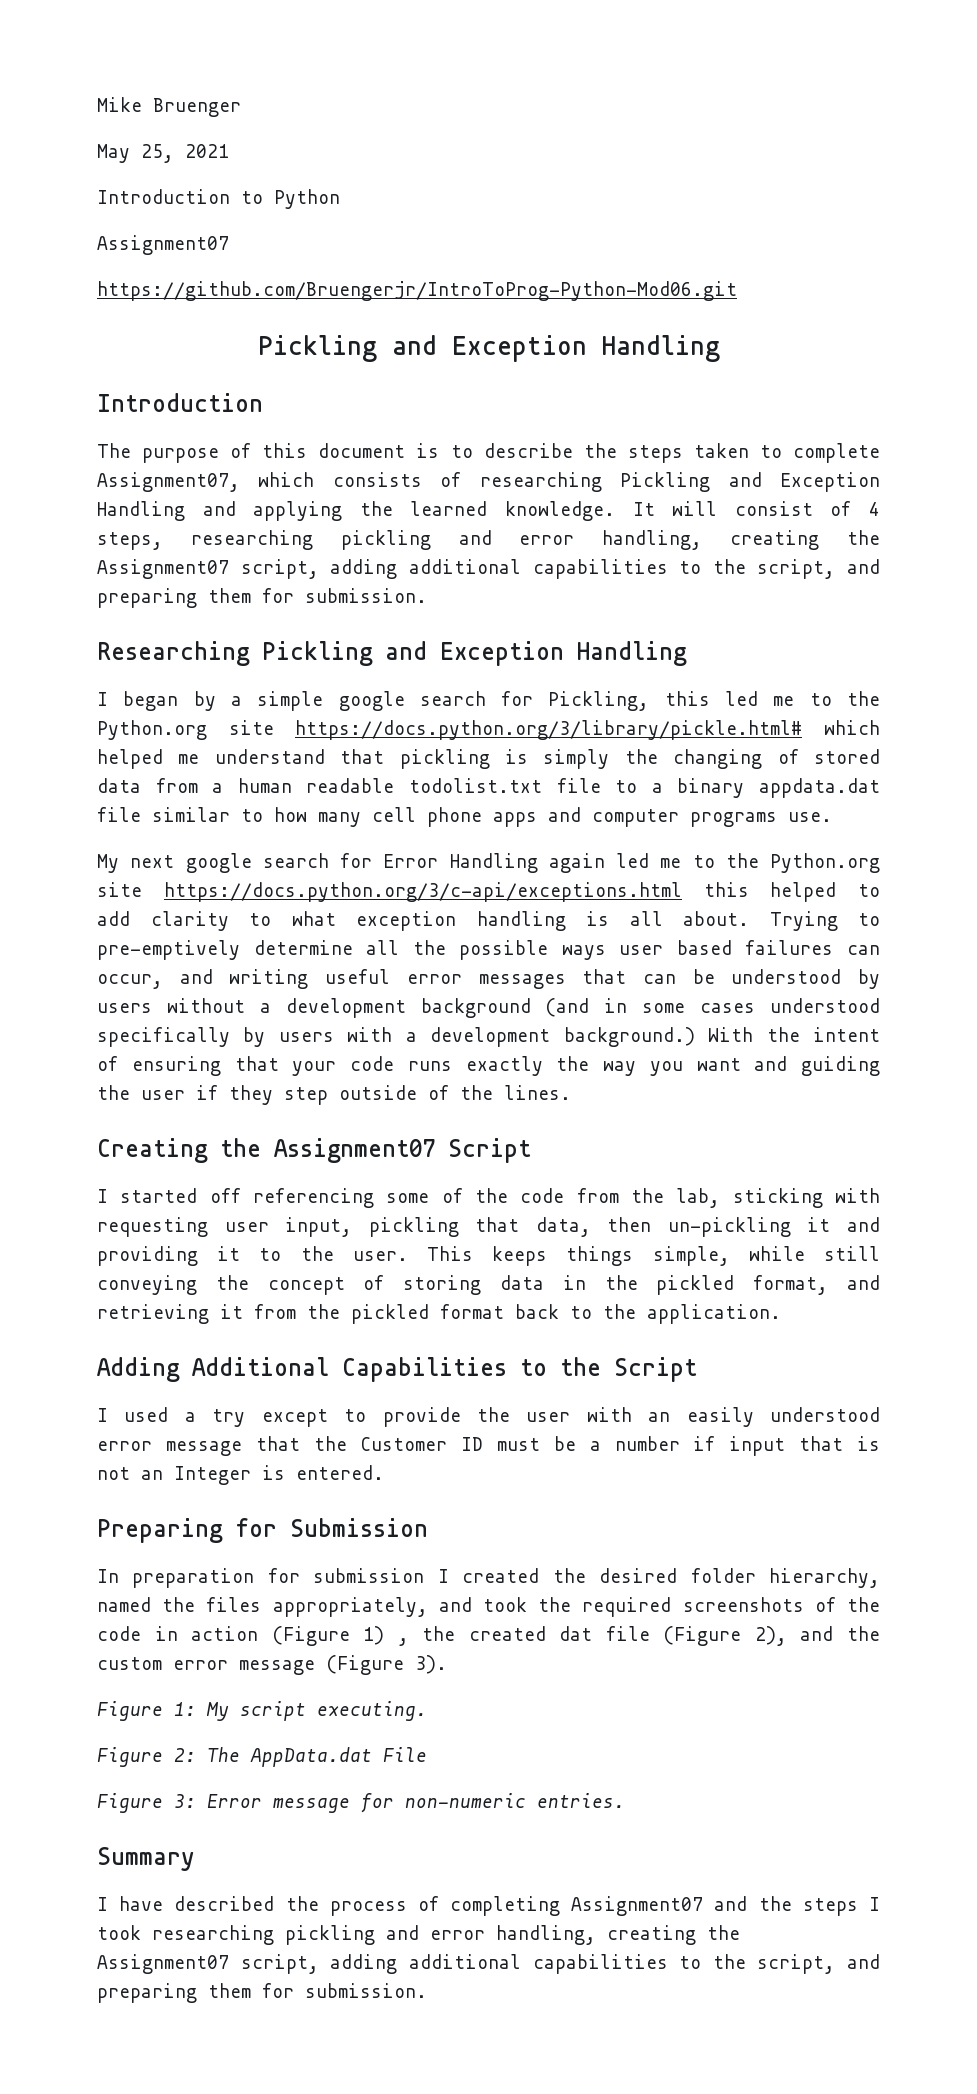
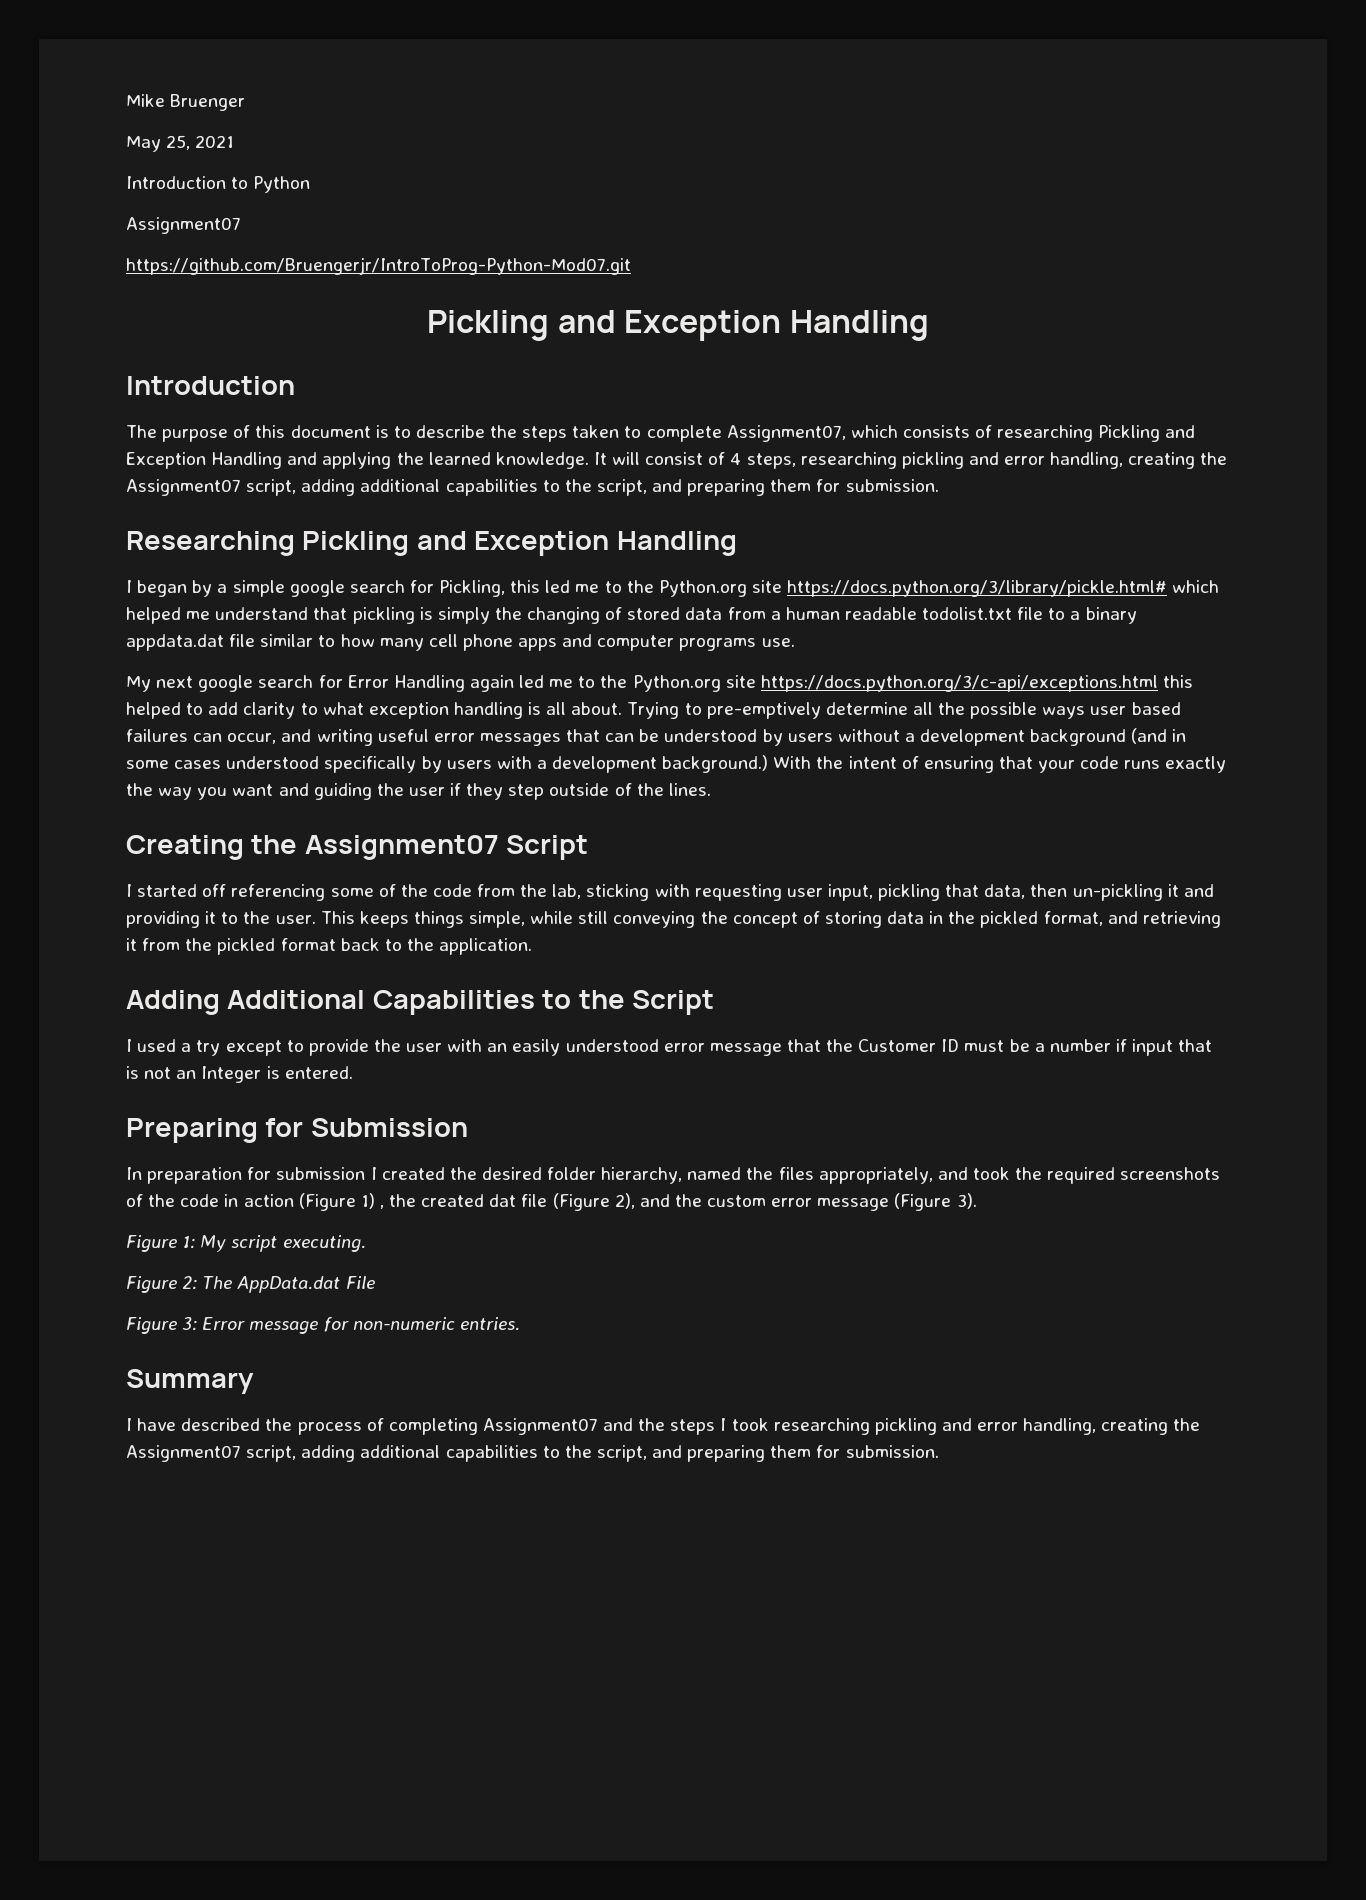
- https://github.com/Bruengerjr/IntroToProg-Python-Mod06.git
+ https://github.com/Bruengerjr/IntroToProg-Python-Mod07.git

